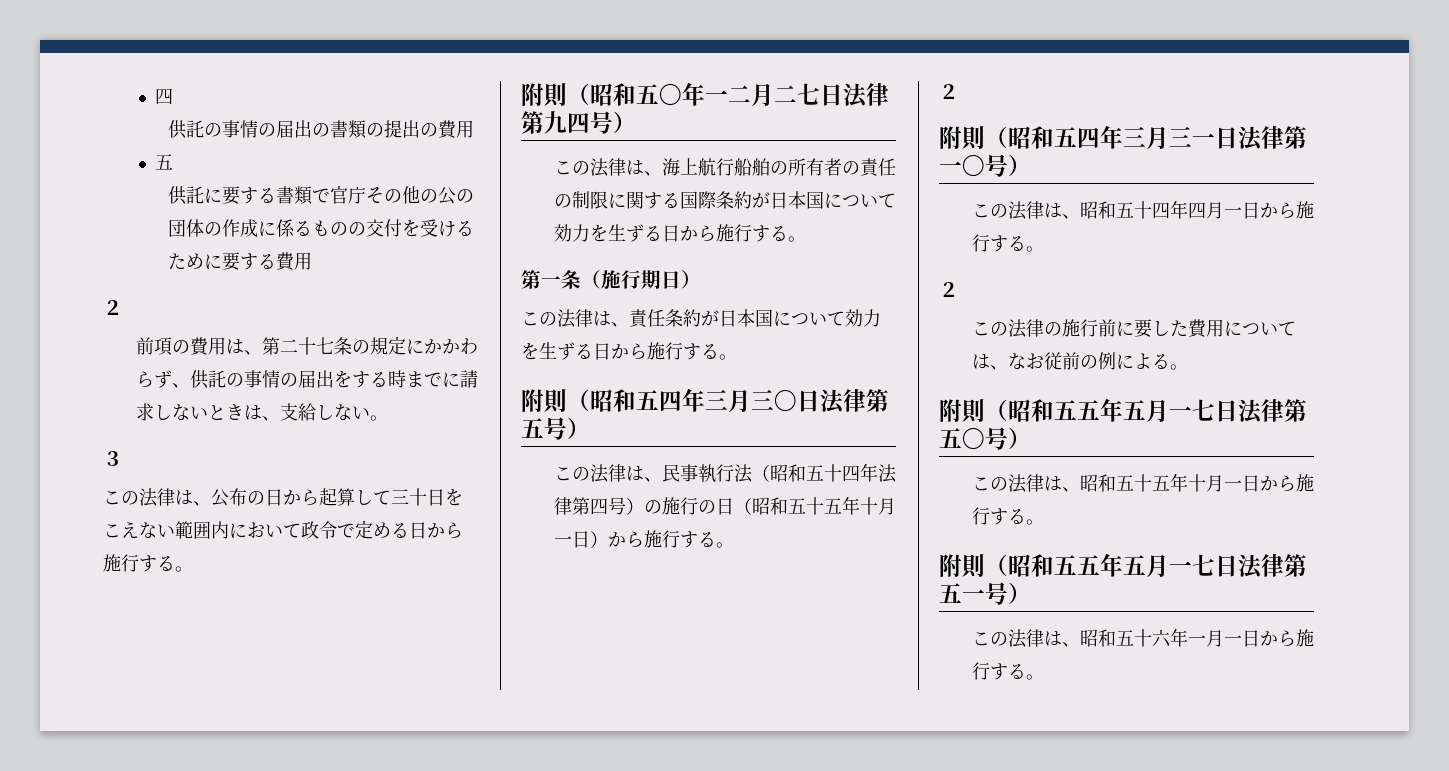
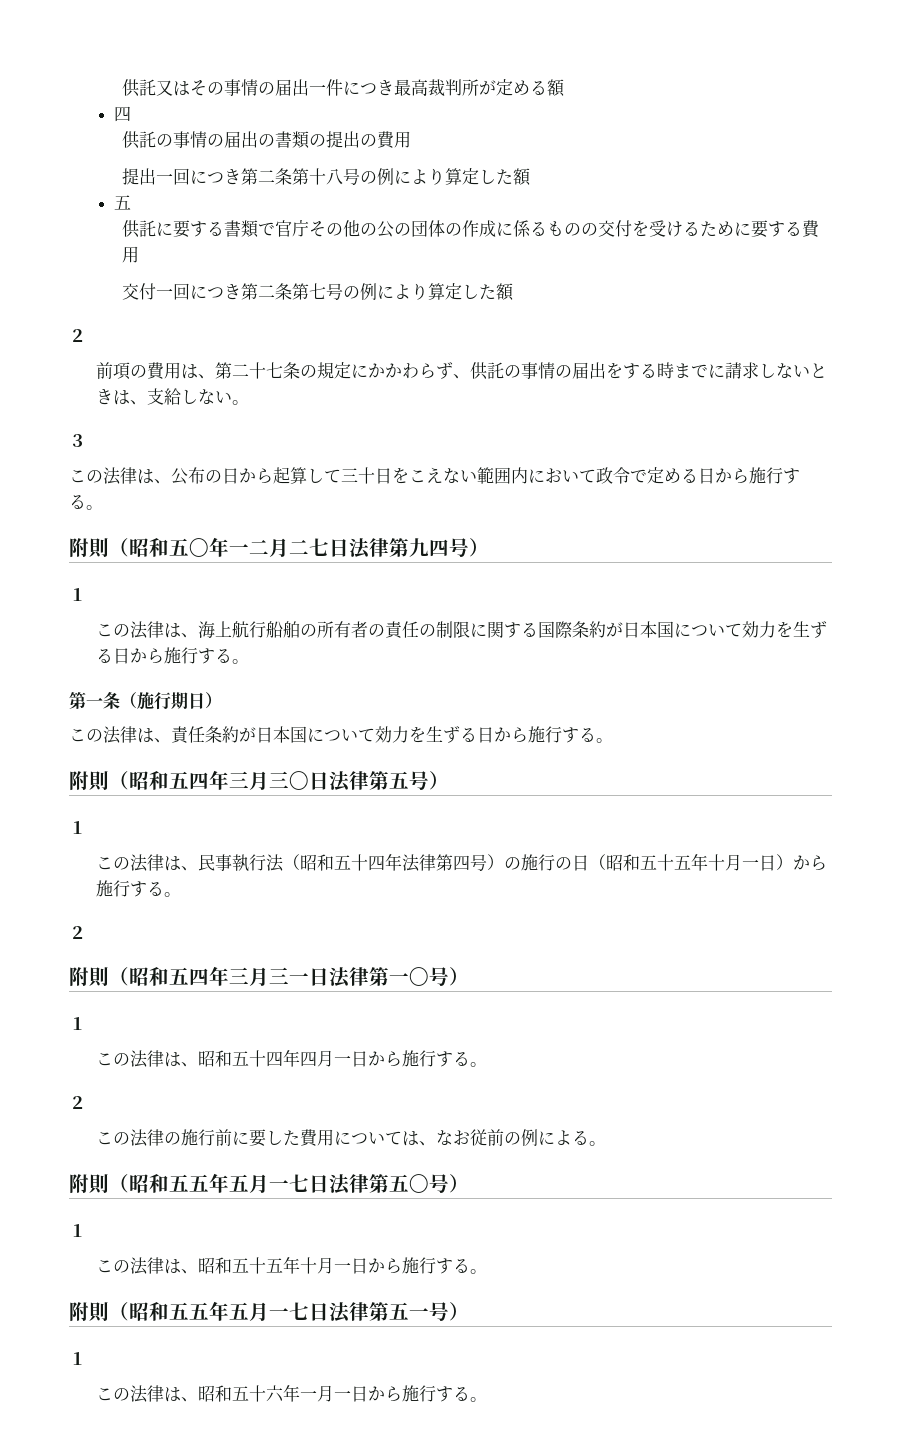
+ 供託又はその事情の届出一件につき最高裁判所が定める額
+ 提出一回につき第二条第十八号の例により算定した額
+ 交付一回につき第二条第七号の例により算定した額
  附則（昭和五〇年一二月二七日法律第九四号）
+ １
  附則（昭和五四年三月三〇日法律第五号）
+ １
  附則（昭和五四年三月三一日法律第一〇号）
+ １
  附則（昭和五五年五月一七日法律第五〇号）
+ １
  附則（昭和五五年五月一七日法律第五一号）
+ １

